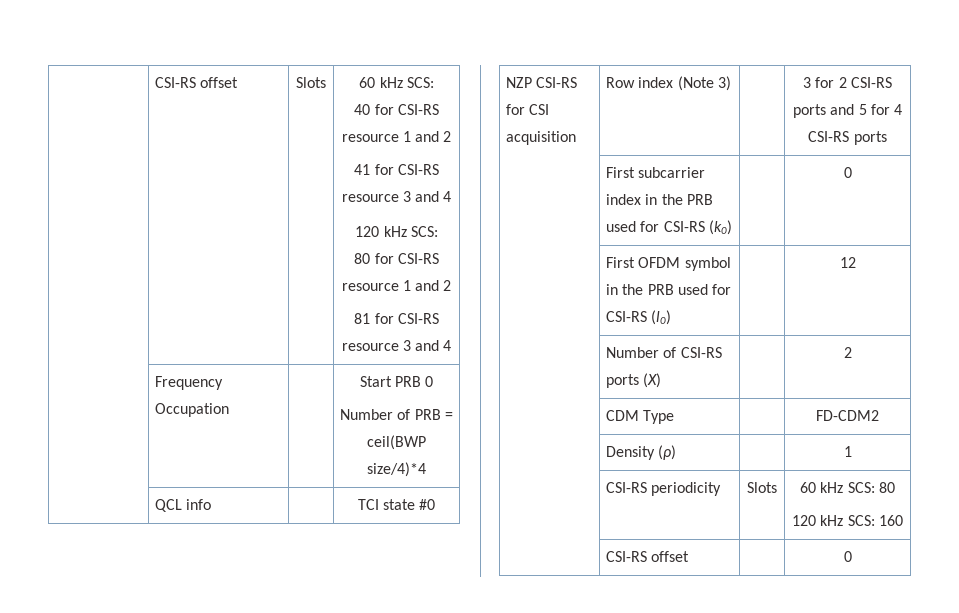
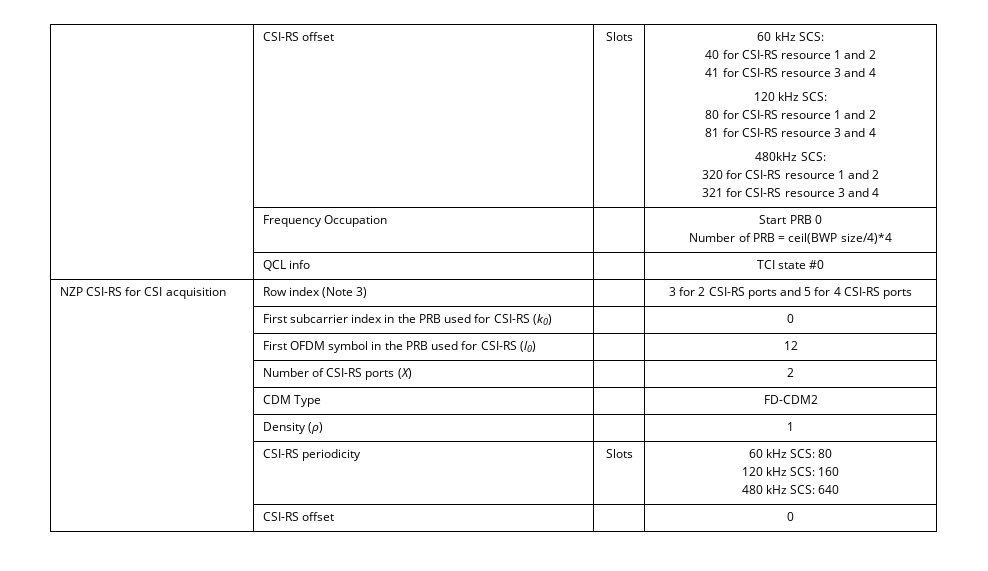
+ 480kHz SCS:
+ 320 for CSI-RS resource 1 and 2
+ 321 for CSI-RS resource 3 and 4
  | CSI-RS periodicity | Slots | 60 kHz SCS: 80
  120 kHz SCS: 160
+ 480 kHz SCS: 640

